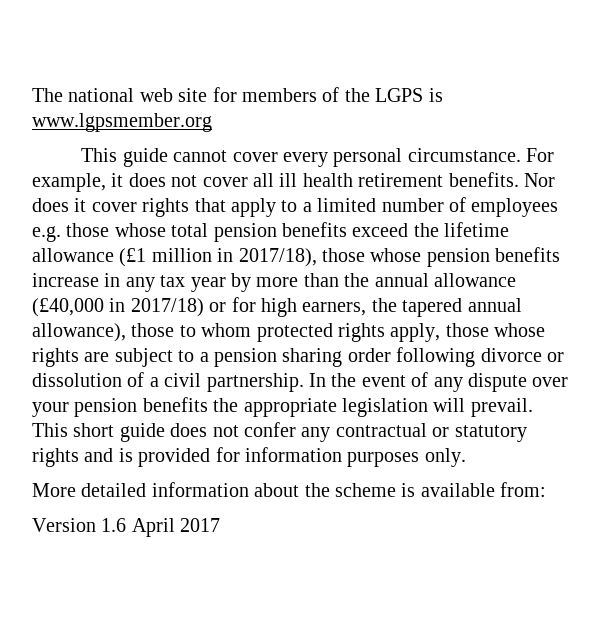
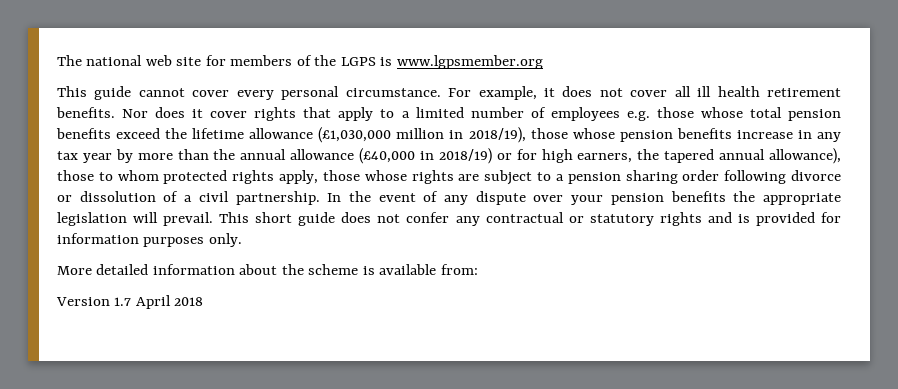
- Nor does it cover rights that apply to a limited number of employees e.g. those whose total pension benefits exceed the lifetime allowance (£1 million in 2017/18), those whose pension benefits increase in any tax year by more than the annual allowance (£40,000 in 2017/18) or for high earners, the tapered annual allowance), those to whom protected rights apply, those whose rights are subject to a pension sharing order following divorce or dissolution of a civil partnership.
+ Nor does it cover rights that apply to a limited number of employees e.g. those whose total pension benefits exceed the lifetime allowance (£1,030,000 million in 2018/19), those whose pension benefits increase in any tax year by more than the annual allowance (£40,000 in 2018/19) or for high earners, the tapered annual allowance), those to whom protected rights apply, those whose rights are subject to a pension sharing order following divorce or dissolution of a civil partnership.
- Version 1.6 April 2017
+ Version 1.7 April 2018

